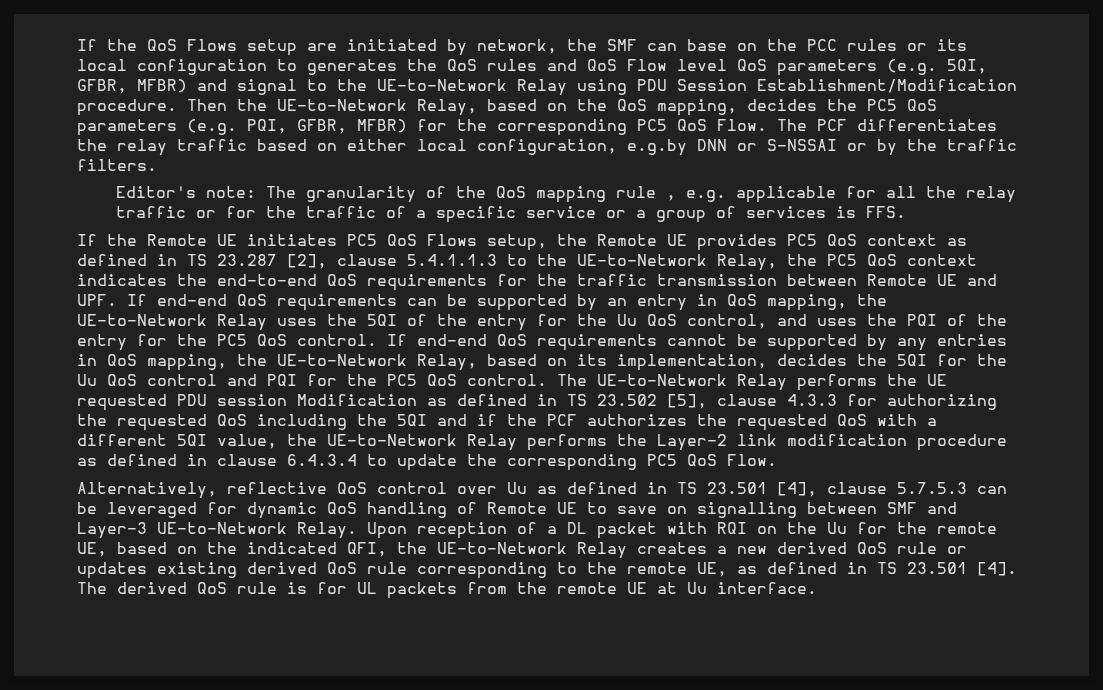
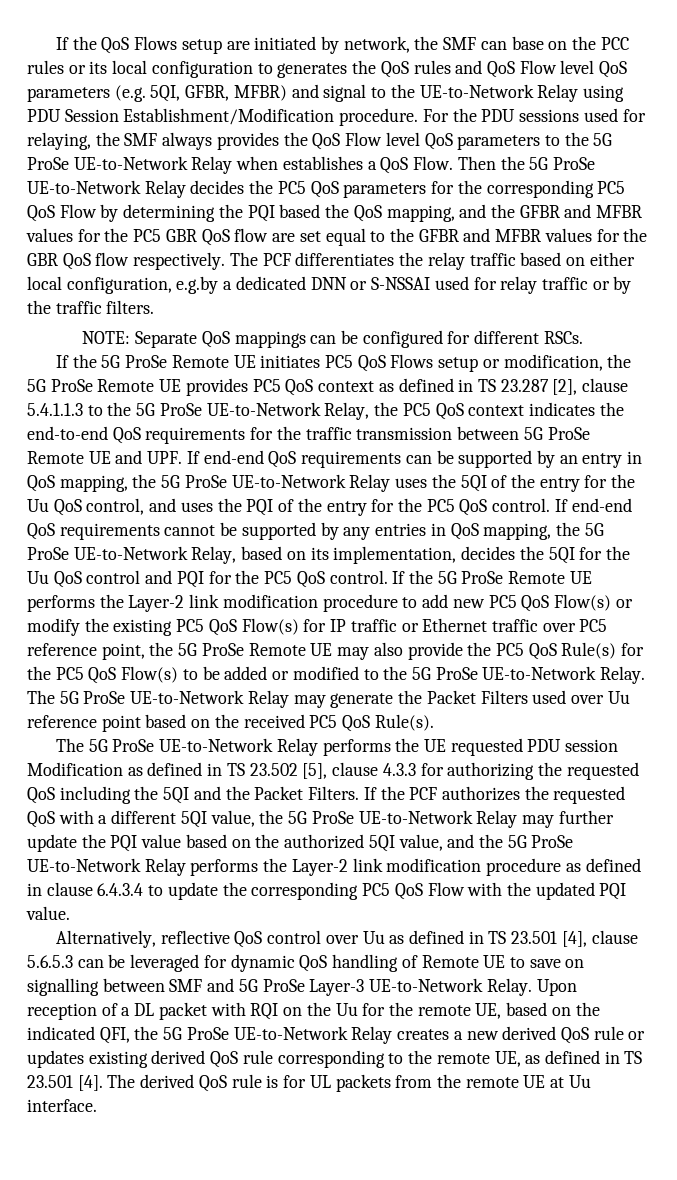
- Then the UE-to-Network Relay, based on the QoS mapping, decides the PC5 QoS parameters (e.g. PQI, GFBR, MFBR) for the corresponding PC5 QoS Flow.
+ For the PDU sessions used for relaying, the SMF always provides the QoS Flow level QoS parameters to the 5G ProSe UE-to-Network Relay when establishes a QoS Flow. Then the 5G ProSe UE-to-Network Relay decides the PC5 QoS parameters for the corresponding PC5 QoS Flow by determining the PQI based the QoS mapping, and the GFBR and MFBR values for the PC5 GBR QoS flow are set equal to the GFBR and MFBR values for the GBR QoS flow respectively.
- The PCF differentiates the relay traffic based on either local configuration, e.g.by DNN or S-NSSAI or by the traffic filters.
+ The PCF differentiates the relay traffic based on either local configuration, e.g.by a dedicated DNN or S-NSSAI used for relay traffic or by the traffic filters.
- Editor's note: The granularity of the QoS mapping rule , e.g. applicable for all the relay traffic or for the traffic of a specific service or a group of services is FFS.
- If the Remote UE initiates PC5 QoS Flows setup, the Remote UE provides PC5 QoS context as defined in TS 23.287 [2], clause 5.4.1.1.3 to the UE-to-Network Relay, the PC5 QoS context indicates the end-to-end QoS requirements for the traffic transmission between Remote UE and UPF. If end-end QoS requirements can be supported by an entry in QoS mapping, the UE-to-Network Relay uses the 5QI of the entry for the Uu QoS control, and uses the PQI of the entry for the PC5 QoS control.
+ NOTE: Separate QoS mappings can be configured for different RSCs.
+ If the 5G ProSe Remote UE initiates PC5 QoS Flows setup or modification, the 5G ProSe Remote UE provides PC5 QoS context as defined in TS 23.287 [2], clause 5.4.1.1.3 to the 5G ProSe UE-to-Network Relay, the PC5 QoS context indicates the end-to-end QoS requirements for the traffic transmission between 5G ProSe Remote UE and UPF. If end-end QoS requirements can be supported by an entry in QoS mapping, the 5G ProSe UE-to-Network Relay uses the 5QI of the entry for the Uu QoS control, and uses the PQI of the entry for the PC5 QoS control.
- If end-end QoS requirements cannot be supported by any entries in QoS mapping, the UE-to-Network Relay, based on its implementation, decides the 5QI for the Uu QoS control and PQI for the PC5 QoS control.
+ If end-end QoS requirements cannot be supported by any entries in QoS mapping, the 5G ProSe UE-to-Network Relay, based on its implementation, decides the 5QI for the Uu QoS control and PQI for the PC5 QoS control.
- The UE-to-Network Relay performs the UE requested PDU session Modification as defined in TS 23.502 [5], clause 4.3.3 for authorizing the requested QoS including the 5QI and if the PCF authorizes the requested QoS with a different 5QI value, the UE-to-Network Relay performs the Layer-2 link modification procedure as defined in clause 6.4.3.4 to update the corresponding PC5 QoS Flow.
+ If the 5G ProSe Remote UE performs the Layer-2 link modification procedure to add new PC5 QoS Flow(s) or modify the existing PC5 QoS Flow(s) for IP traffic or Ethernet traffic over PC5 reference point, the 5G ProSe Remote UE may also provide the PC5 QoS Rule(s) for the PC5 QoS Flow(s) to be added or modified to the 5G ProSe UE-to-Network Relay. The 5G ProSe UE-to-Network Relay may generate the Packet Filters used over Uu reference point based on the received PC5 QoS Rule(s).
+ The 5G ProSe UE-to-Network Relay performs the UE requested PDU session Modification as defined in TS 23.502 [5], clause 4.3.3 for authorizing the requested QoS including the 5QI and the Packet Filters. If the PCF authorizes the requested QoS with a different 5QI value, the 5G ProSe UE-to-Network Relay may further update the PQI value based on the authorized 5QI value, and the 5G ProSe UE-to-Network Relay performs the Layer-2 link modification procedure as defined in clause 6.4.3.4 to update the corresponding PC5 QoS Flow with the updated PQI value.
- Alternatively, reflective QoS control over Uu as defined in TS 23.501 [4], clause 5.7.5.3 can be leveraged for dynamic QoS handling of Remote UE to save on signalling between SMF and Layer-3 UE-to-Network Relay.
+ Alternatively, reflective QoS control over Uu as defined in TS 23.501 [4], clause 5.6.5.3 can be leveraged for dynamic QoS handling of Remote UE to save on signalling between SMF and 5G ProSe Layer-3 UE-to-Network Relay.
- Upon reception of a DL packet with RQI on the Uu for the remote UE, based on the indicated QFI, the UE-to-Network Relay creates a new derived QoS rule or updates existing derived QoS rule corresponding to the remote UE, as defined in TS 23.501 [4].
+ Upon reception of a DL packet with RQI on the Uu for the remote UE, based on the indicated QFI, the 5G ProSe UE-to-Network Relay creates a new derived QoS rule or updates existing derived QoS rule corresponding to the remote UE, as defined in TS 23.501 [4].

